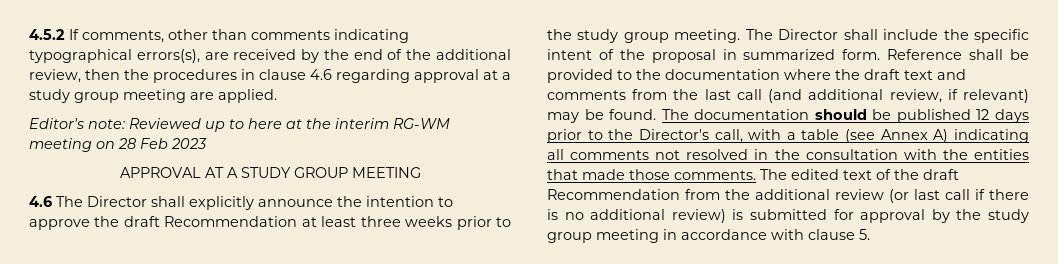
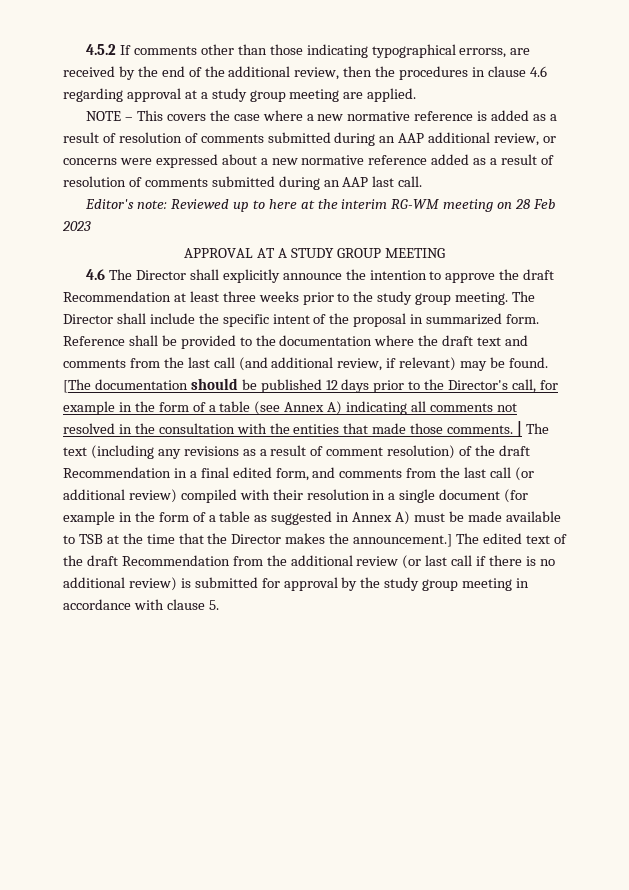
- 4.5.2 If comments, other than comments indicating typographical errors(s), are received by the end of the additional review, then the procedures in clause 4.6 regarding approval at a study group meeting are applied.
+ 4.5.2 If comments other than those indicating typographical errorss, are received by the end of the additional review, then the procedures in clause 4.6 regarding approval at a study group meeting are applied.
+ NOTE – This covers the case where a new normative reference is added as a result of resolution of comments submitted during an AAP additional review, or concerns were expressed about a new normative reference added as a result of resolution of comments submitted during an AAP last call.
- The documentation should be published 12 days prior to the Director's call, with a table (see Annex A) indicating all comments not resolved in the consultation with the entities that made those comments.
+ [The documentation should be published 12 days prior to the Director's call, for example in the form of a table (see Annex A) indicating all comments not resolved in the consultation with the entities that made those comments.
+ | The text (including any revisions as a result of comment resolution) of the draft Recommendation in a final edited form, and comments from the last call (or additional review) compiled with their resolution in a single document (for example in the form of a table as suggested in Annex A) must be made available to TSB at the time that the Director makes the announcement.]

